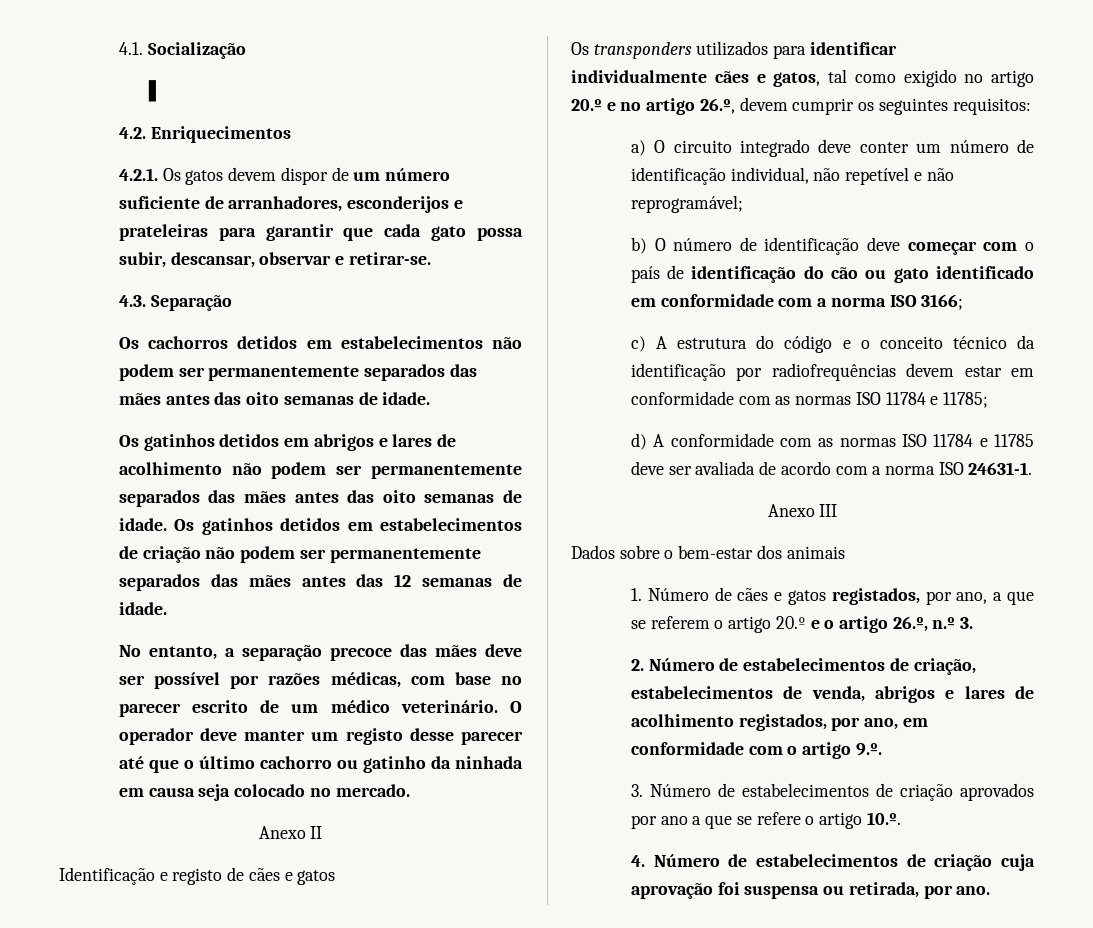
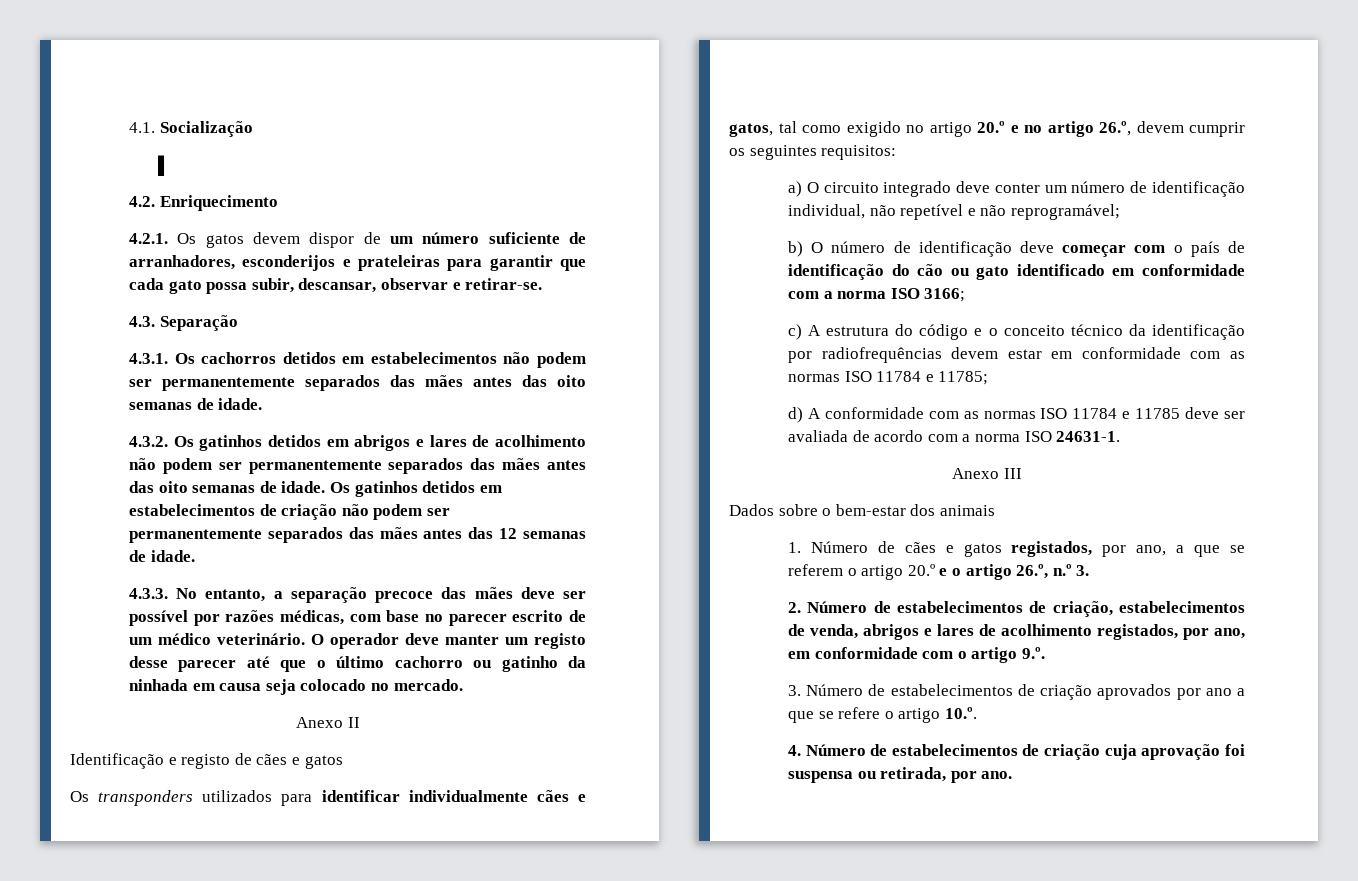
- 4.2. Enriquecimentos
+ 4.2. Enriquecimento
- Os cachorros detidos em estabelecimentos não podem ser permanentemente separados das mães antes das oito semanas de idade.
+ 4.3.1. Os cachorros detidos em estabelecimentos não podem ser permanentemente separados das mães antes das oito semanas de idade.
- Os gatinhos detidos em abrigos e lares de acolhimento não podem ser permanentemente separados das mães antes das oito semanas de idade.
+ 4.3.2. Os gatinhos detidos em abrigos e lares de acolhimento não podem ser permanentemente separados das mães antes das oito semanas de idade.
- No entanto, a separação precoce das mães deve ser possível por razões médicas, com base no parecer escrito de um médico veterinário.
+ 4.3.3. No entanto, a separação precoce das mães deve ser possível por razões médicas, com base no parecer escrito de um médico veterinário.

